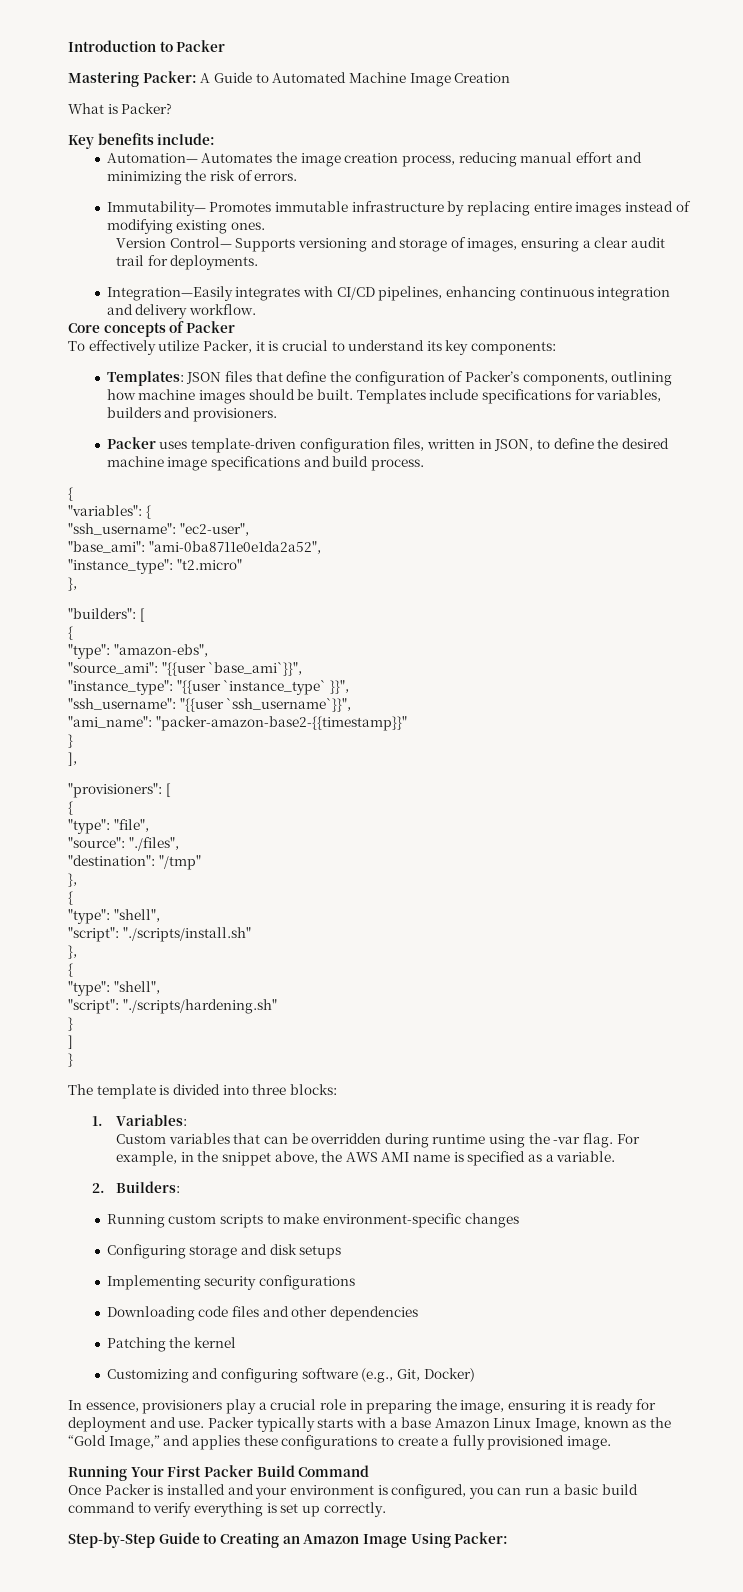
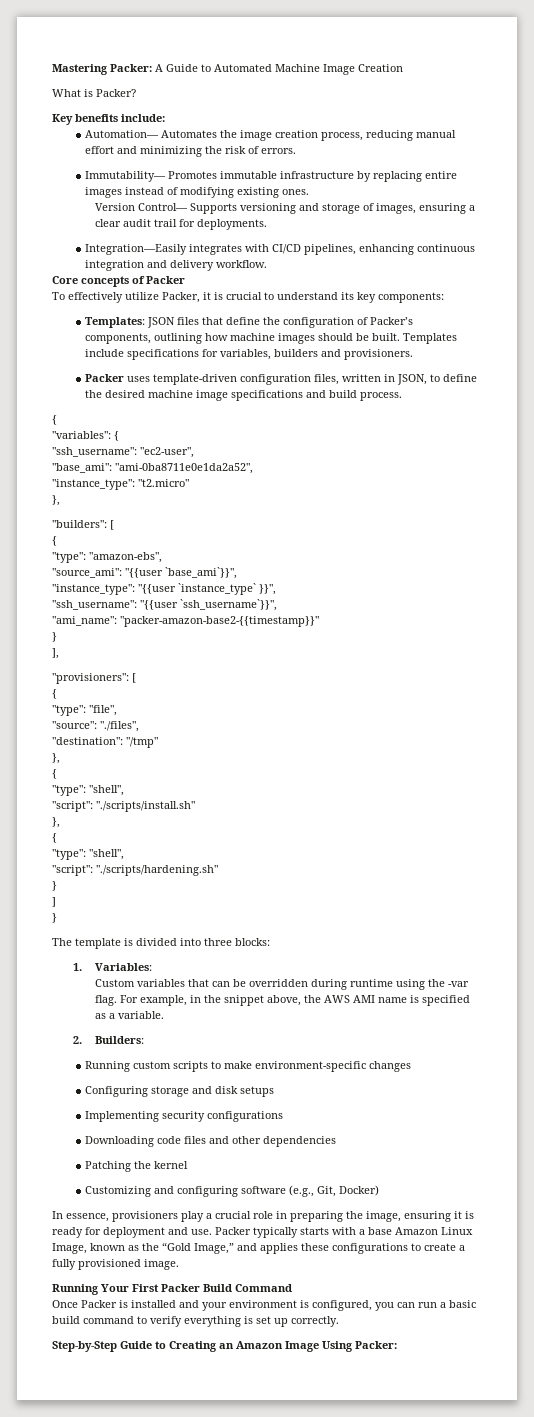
- Introduction to Packer

